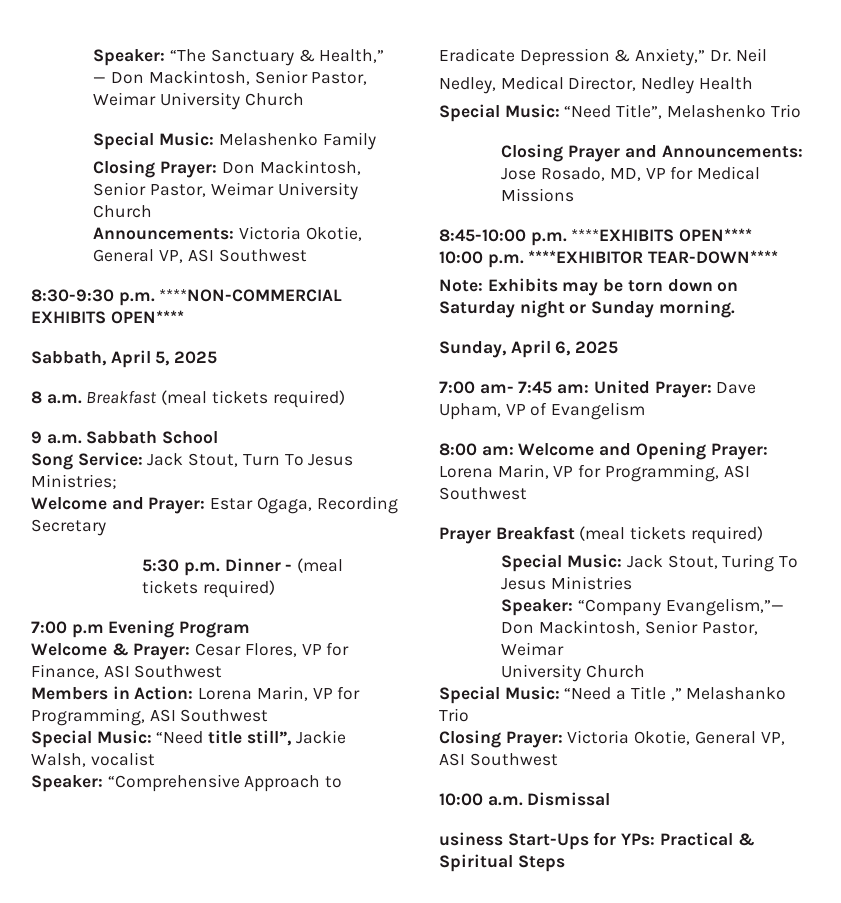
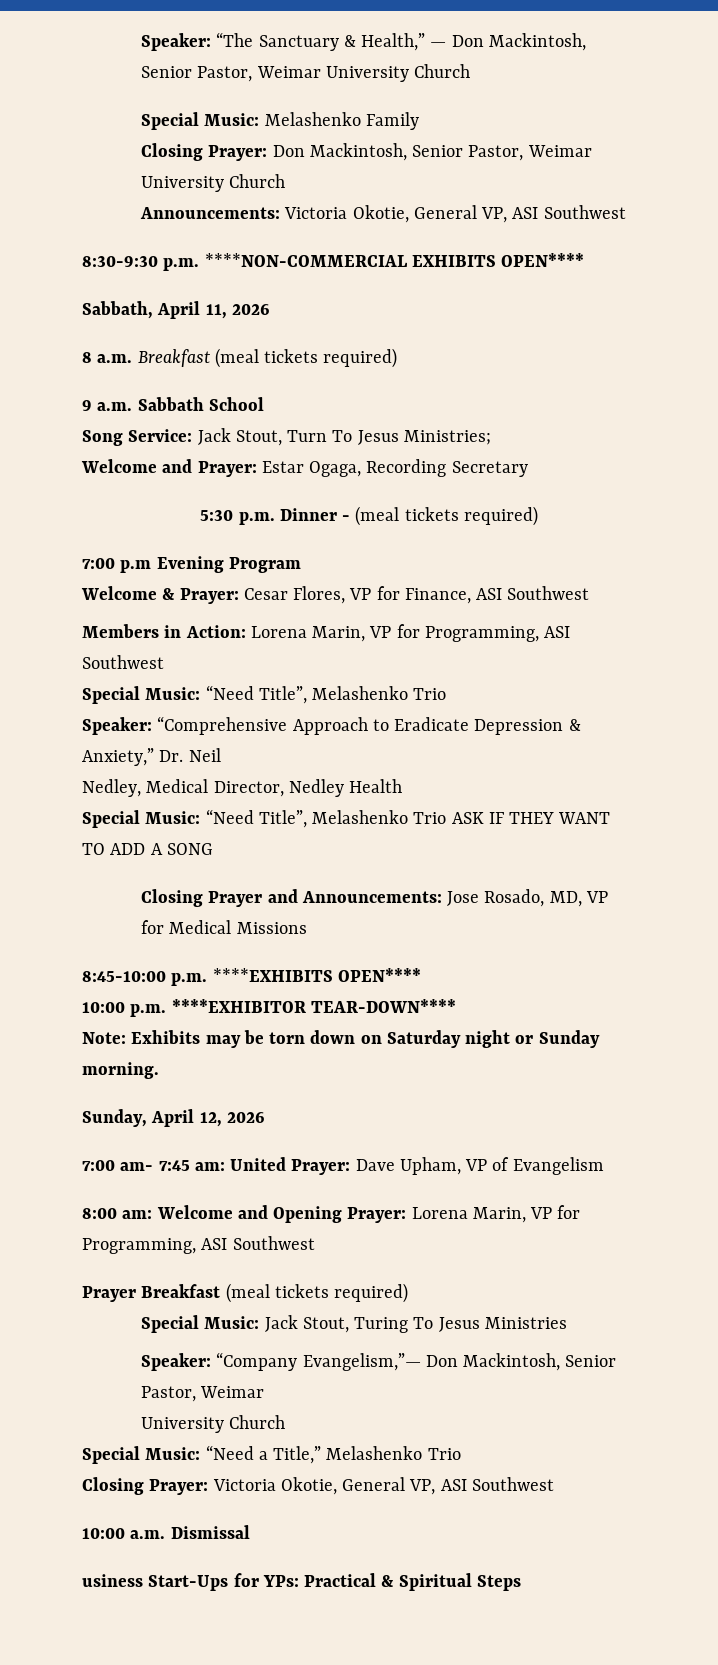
- Sabbath, April 5, 2025
+ Sabbath, April 11, 2026
  Members in Action: Lorena Marin, VP for Programming, ASI Southwest
- Special Music: “Need title still”, Jackie Walsh, vocalist
+ Special Music: “Need Title”, Melashenko Trio
- Special Music: “Need Title”, Melashenko Trio
+ Special Music: “Need Title”, Melashenko Trio ASK IF THEY WANT TO ADD A SONG
- Sunday, April 6, 2025
+ Sunday, April 12, 2026
- Special Music: “Need a Title ,” Melashanko Trio
+ Special Music: “Need a Title,” Melashenko Trio

